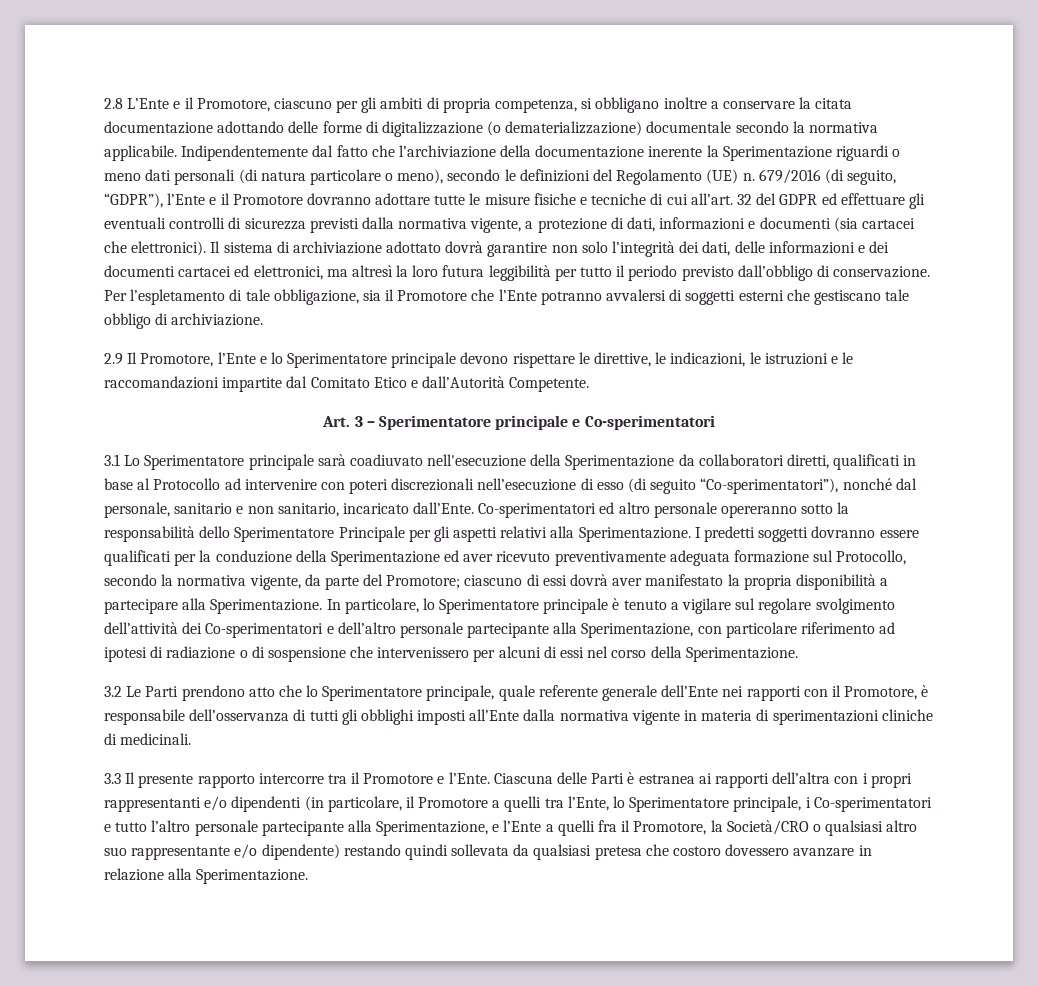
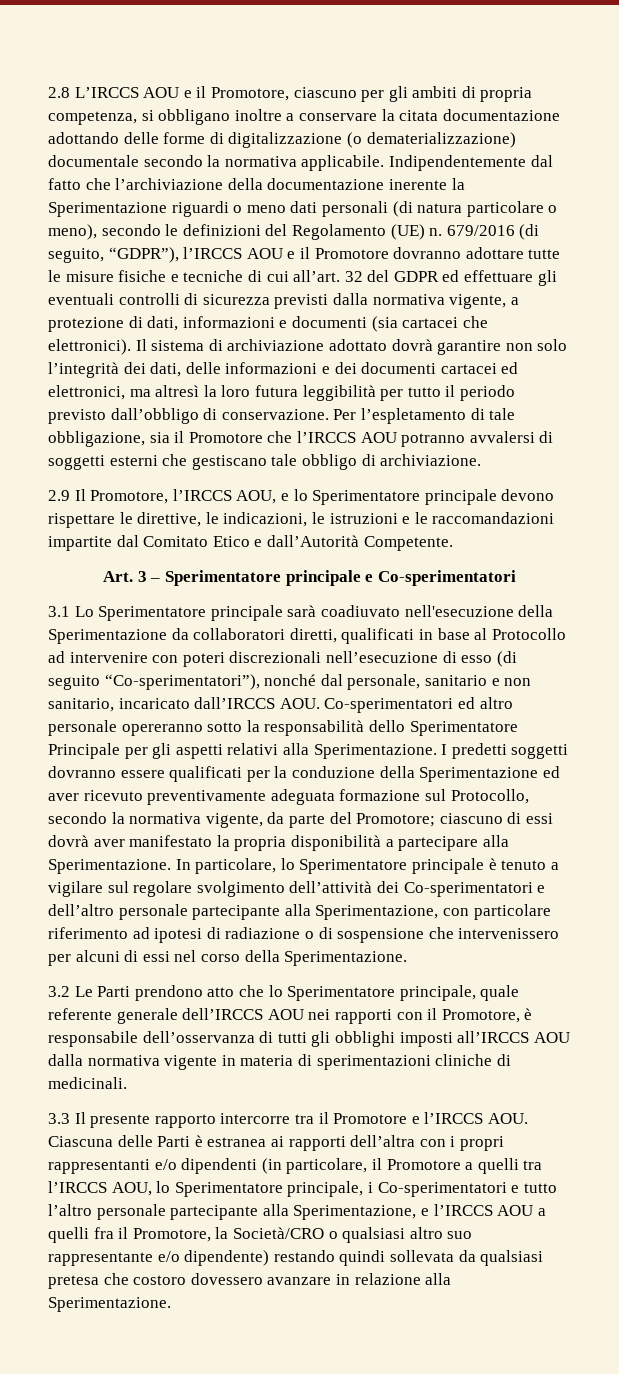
- 2.8 L’Ente e il Promotore, ciascuno per gli ambiti di propria competenza, si obbligano inoltre a conservare la citata documentazione adottando delle forme di digitalizzazione (o dematerializzazione) documentale secondo la normativa applicabile.
+ 2.8 L’IRCCS AOU e il Promotore, ciascuno per gli ambiti di propria competenza, si obbligano inoltre a conservare la citata documentazione adottando delle forme di digitalizzazione (o dematerializzazione) documentale secondo la normativa applicabile.
- 679/2016 (di seguito, “GDPR”), l’Ente e il Promotore dovranno adottare tutte le misure fisiche e tecniche di cui all’art.
+ 679/2016 (di seguito, “GDPR”), l’IRCCS AOU e il Promotore dovranno adottare tutte le misure fisiche e tecniche di cui all’art.
- Per l’espletamento di tale obbligazione, sia il Promotore che l’Ente potranno avvalersi di soggetti esterni che gestiscano tale obbligo di archiviazione.
+ Per l’espletamento di tale obbligazione, sia il Promotore che l’IRCCS AOU potranno avvalersi di soggetti esterni che gestiscano tale obbligo di archiviazione.
- 2.9 Il Promotore, l’Ente e lo Sperimentatore principale devono rispettare le direttive, le indicazioni, le istruzioni e le raccomandazioni impartite dal Comitato Etico e dall’Autorità Competente.
+ 2.9 Il Promotore, l’IRCCS AOU, e lo Sperimentatore principale devono rispettare le direttive, le indicazioni, le istruzioni e le raccomandazioni impartite dal Comitato Etico e dall’Autorità Competente.
- 3.1 Lo Sperimentatore principale sarà coadiuvato nell'esecuzione della Sperimentazione da collaboratori diretti, qualificati in base al Protocollo ad intervenire con poteri discrezionali nell’esecuzione di esso (di seguito “Co-sperimentatori”), nonché dal personale, sanitario e non sanitario, incaricato dall’Ente. Co-sperimentatori ed altro personale opereranno sotto la responsabilità dello Sperimentatore Principale per gli aspetti relativi alla Sperimentazione.
+ 3.1 Lo Sperimentatore principale sarà coadiuvato nell'esecuzione della Sperimentazione da collaboratori diretti, qualificati in base al Protocollo ad intervenire con poteri discrezionali nell’esecuzione di esso (di seguito “Co-sperimentatori”), nonché dal personale, sanitario e non sanitario, incaricato dall’IRCCS AOU. Co-sperimentatori ed altro personale opereranno sotto la responsabilità dello Sperimentatore Principale per gli aspetti relativi alla Sperimentazione.
- 3.2 Le Parti prendono atto che lo Sperimentatore principale, quale referente generale dell’Ente nei rapporti con il Promotore, è responsabile dell’osservanza di tutti gli obblighi imposti all’Ente dalla normativa vigente in materia di sperimentazioni cliniche di medicinali.
+ 3.2 Le Parti prendono atto che lo Sperimentatore principale, quale referente generale dell’IRCCS AOU nei rapporti con il Promotore, è responsabile dell’osservanza di tutti gli obblighi imposti all’IRCCS AOU dalla normativa vigente in materia di sperimentazioni cliniche di medicinali.
- 3.3 Il presente rapporto intercorre tra il Promotore e l’Ente. Ciascuna delle Parti è estranea ai rapporti dell’altra con i propri rappresentanti e/o dipendenti (in particolare, il Promotore a quelli tra l’Ente, lo Sperimentatore principale, i Co-sperimentatori e tutto l’altro personale partecipante alla Sperimentazione, e l’Ente a quelli fra il Promotore, la Società/CRO o qualsiasi altro suo rappresentante e/o dipendente) restando quindi sollevata da qualsiasi pretesa che costoro dovessero avanzare in relazione alla Sperimentazione.
+ 3.3 Il presente rapporto intercorre tra il Promotore e l’IRCCS AOU. Ciascuna delle Parti è estranea ai rapporti dell’altra con i propri rappresentanti e/o dipendenti (in particolare, il Promotore a quelli tra l’IRCCS AOU, lo Sperimentatore principale, i Co-sperimentatori e tutto l’altro personale partecipante alla Sperimentazione, e l’IRCCS AOU a quelli fra il Promotore, la Società/CRO o qualsiasi altro suo rappresentante e/o dipendente) restando quindi sollevata da qualsiasi pretesa che costoro dovessero avanzare in relazione alla Sperimentazione.

